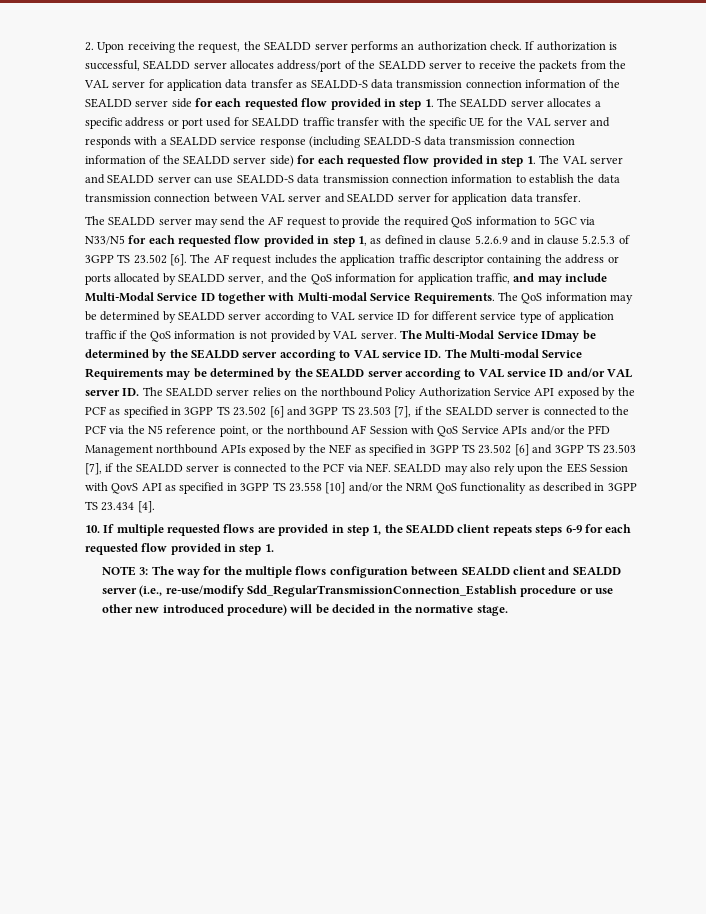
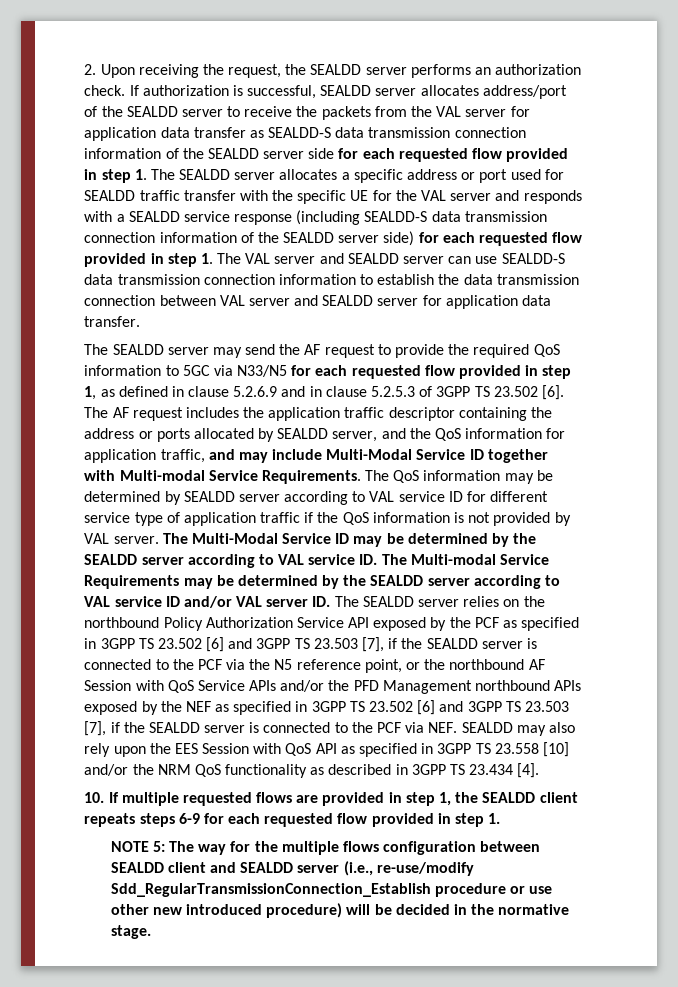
- The Multi-Modal Service IDmay be determined by the SEALDD server according to VAL service ID. The Multi-modal Service Requirements may be determined by the SEALDD server according to VAL service ID and/or VAL server ID. The SEALDD server relies on the northbound Policy Authorization Service API exposed by the PCF as specified in 3GPP TS 23.502 [6] and 3GPP TS 23.503 [7], if the SEALDD server is connected to the PCF via the N5 reference point, or the northbound AF Session with QoS Service APIs and/or the PFD Management northbound APIs exposed by the NEF as specified in 3GPP TS 23.502 [6] and 3GPP TS 23.503 [7], if the SEALDD server is connected to the PCF via NEF. SEALDD may also rely upon the EES Session with QovS API as specified in 3GPP TS 23.558 [10] and/or the NRM QoS functionality as described in 3GPP TS 23.434 [4].
+ The Multi-Modal Service ID may be determined by the SEALDD server according to VAL service ID. The Multi-modal Service Requirements may be determined by the SEALDD server according to VAL service ID and/or VAL server ID. The SEALDD server relies on the northbound Policy Authorization Service API exposed by the PCF as specified in 3GPP TS 23.502 [6] and 3GPP TS 23.503 [7], if the SEALDD server is connected to the PCF via the N5 reference point, or the northbound AF Session with QoS Service APIs and/or the PFD Management northbound APIs exposed by the NEF as specified in 3GPP TS 23.502 [6] and 3GPP TS 23.503 [7], if the SEALDD server is connected to the PCF via NEF. SEALDD may also rely upon the EES Session with QoS API as specified in 3GPP TS 23.558 [10] and/or the NRM QoS functionality as described in 3GPP TS 23.434 [4].
- NOTE 3: The way for the multiple flows configuration between SEALDD client and SEALDD server (i.e., re-use/modify Sdd_RegularTransmissionConnection_Establish procedure or use other new introduced procedure) will be decided in the normative stage.
+ NOTE 5: The way for the multiple flows configuration between SEALDD client and SEALDD server (i.e., re-use/modify Sdd_RegularTransmissionConnection_Establish procedure or use other new introduced procedure) will be decided in the normative stage.

